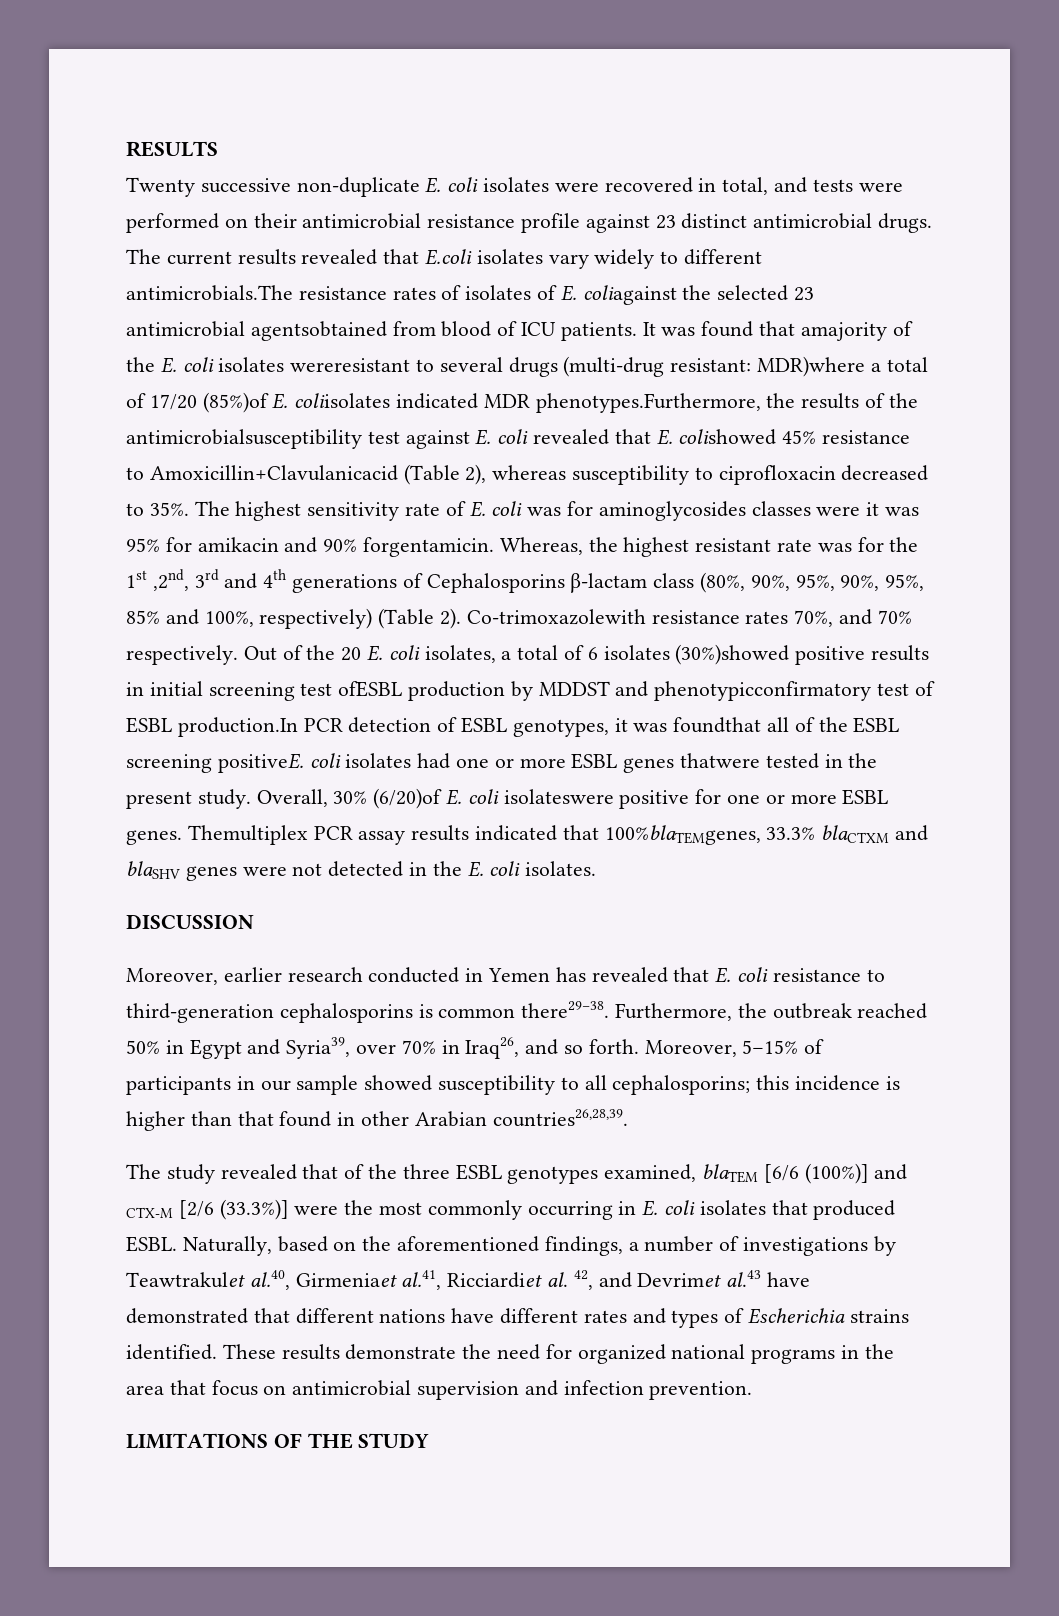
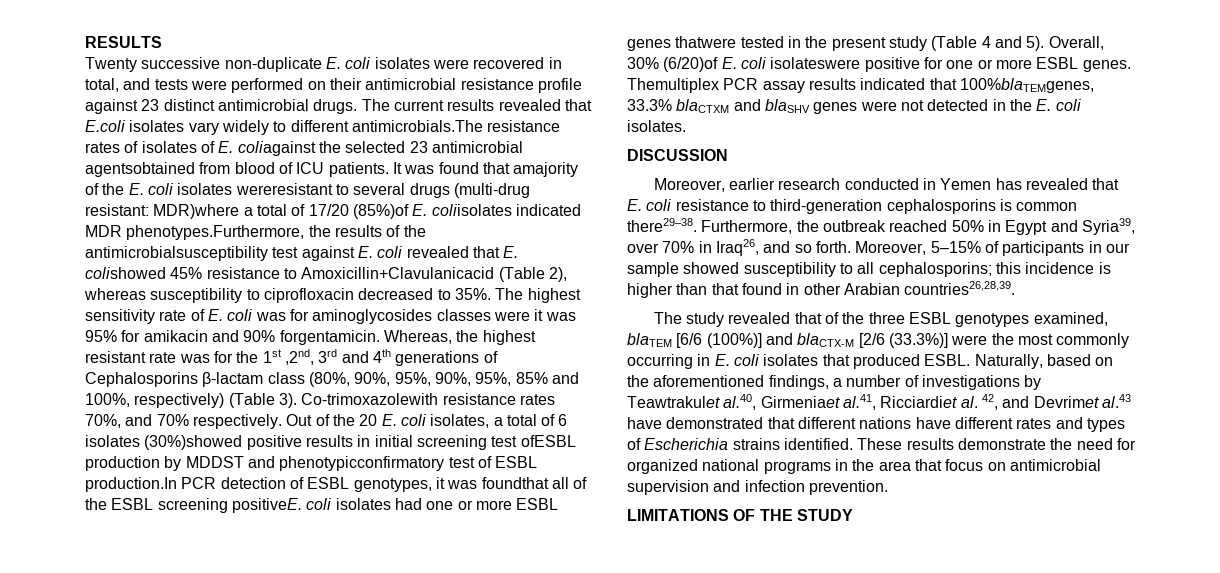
- Whereas, the highest resistant rate was for the 1st ,2nd, 3rd and 4th generations of Cephalosporins β-lactam class (80%, 90%, 95%, 90%, 95%, 85% and 100%, respectively) (Table 2).
+ Whereas, the highest resistant rate was for the 1st ,2nd, 3rd and 4th generations of Cephalosporins β-lactam class (80%, 90%, 95%, 90%, 95%, 85% and 100%, respectively) (Table 3).
- Out of the 20 E. coli isolates, a total of 6 isolates (30%)showed positive results in initial screening test ofESBL production by MDDST and phenotypicconfirmatory test of ESBL production.In PCR detection of ESBL genotypes, it was foundthat all of the ESBL screening positiveE. coli isolates had one or more ESBL genes thatwere tested in the present study.
+ Out of the 20 E. coli isolates, a total of 6 isolates (30%)showed positive results in initial screening test ofESBL production by MDDST and phenotypicconfirmatory test of ESBL production.In PCR detection of ESBL genotypes, it was foundthat all of the ESBL screening positiveE. coli isolates had one or more ESBL genes thatwere tested in the present study (Table 4 and 5).
- The study revealed that of the three ESBL genotypes examined, blaTEM [6/6 (100%)] and CTX-M [2/6 (33.3%)] were the most commonly occurring in E. coli isolates that produced ESBL.
+ The study revealed that of the three ESBL genotypes examined, blaTEM [6/6 (100%)] and blaCTX-M [2/6 (33.3%)] were the most commonly occurring in E. coli isolates that produced ESBL.

